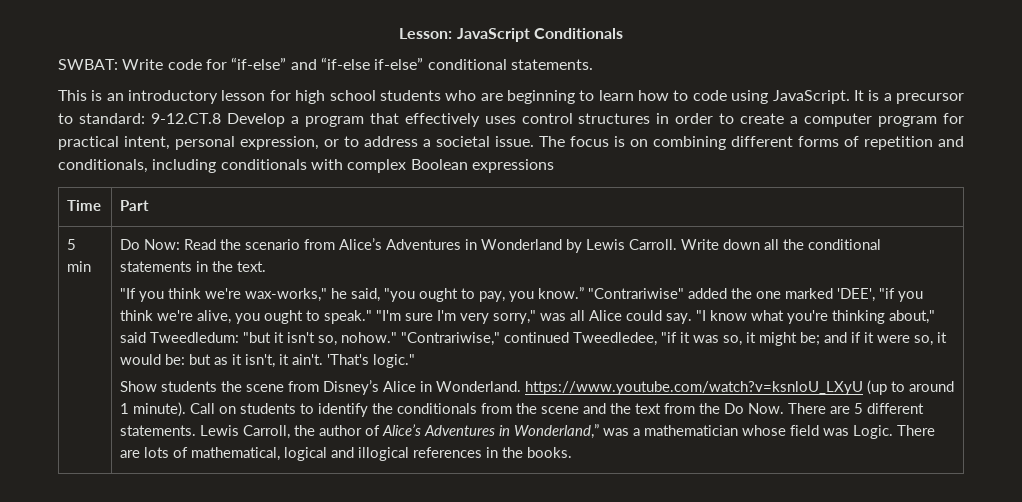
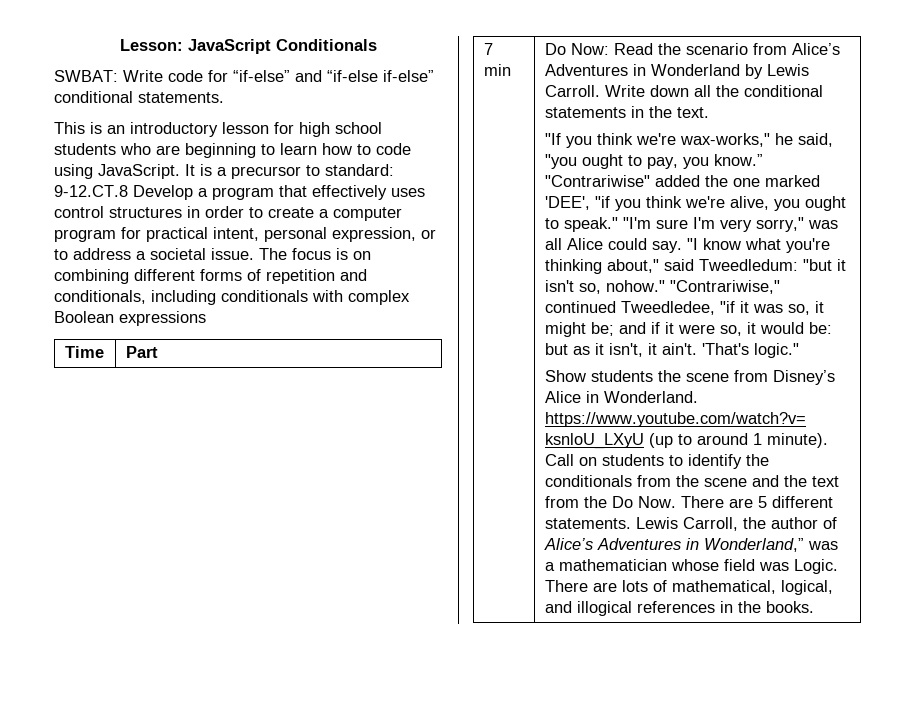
- 5 min
+ 7 min
- There are lots of mathematical, logical and illogical references in the books.
+ There are lots of mathematical, logical, and illogical references in the books.

